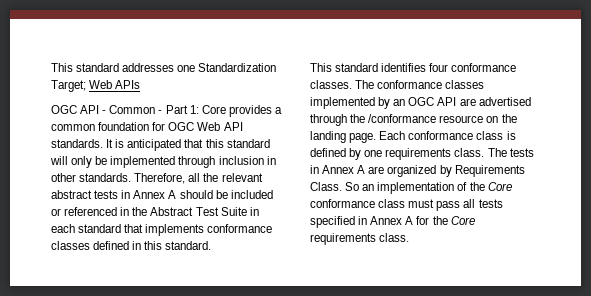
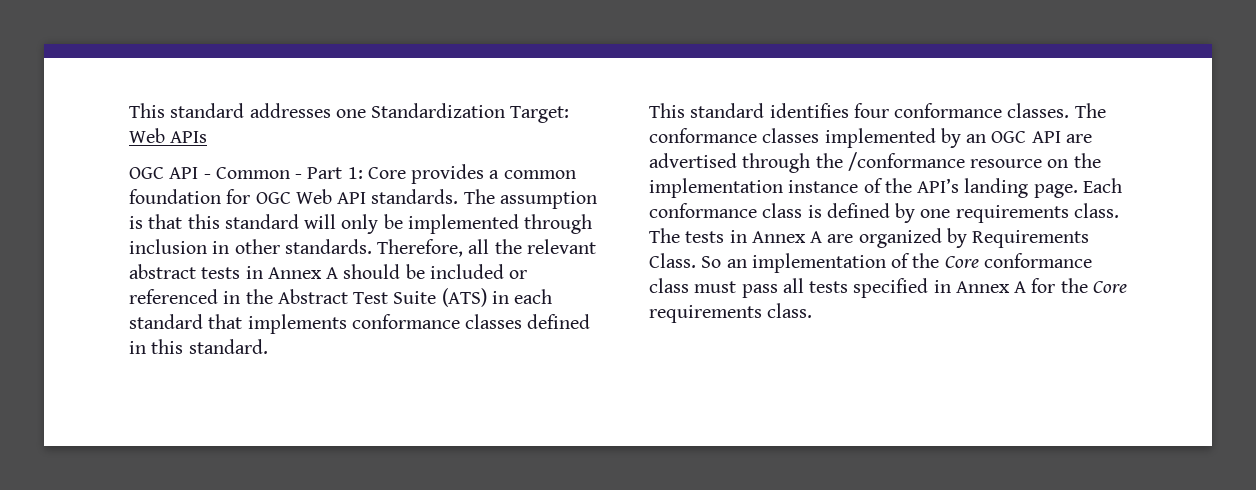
- This standard addresses one Standardization Target; Web APIs
+ This standard addresses one Standardization Target: Web APIs
- It is anticipated that this standard will only be implemented through inclusion in other standards.
+ The assumption is that this standard will only be implemented through inclusion in other standards.
- Therefore, all the relevant abstract tests in Annex A should be included or referenced in the Abstract Test Suite in each standard that implements conformance classes defined in this standard.
+ Therefore, all the relevant abstract tests in Annex A should be included or referenced in the Abstract Test Suite (ATS) in each standard that implements conformance classes defined in this standard.
- The conformance classes implemented by an OGC API are advertised through the /conformance resource on the landing page.
+ The conformance classes implemented by an OGC API are advertised through the /conformance resource on the implementation instance of the API’s landing page.

